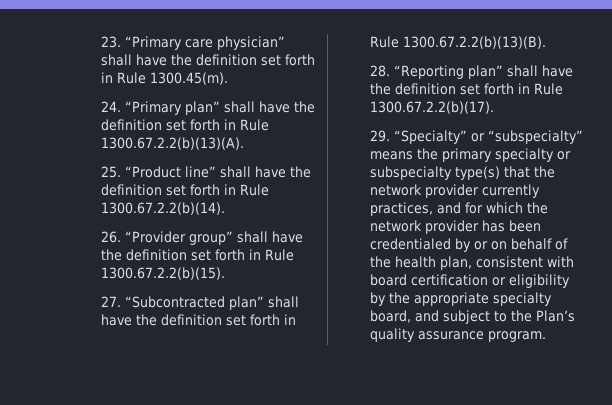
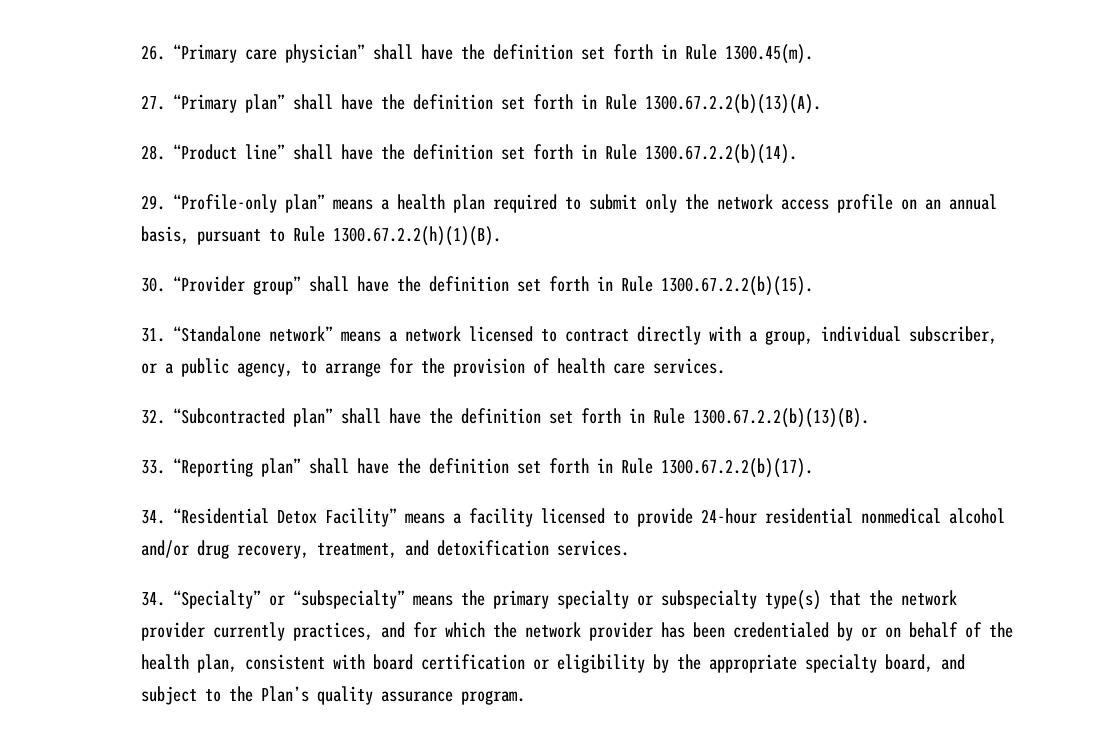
- 23. “Primary care physician” shall have the definition set forth in Rule 1300.45(m).
+ 26. “Primary care physician” shall have the definition set forth in Rule 1300.45(m).
- 24. “Primary plan” shall have the definition set forth in Rule 1300.67.2.2(b)(13)(A).
+ 27. “Primary plan” shall have the definition set forth in Rule 1300.67.2.2(b)(13)(A).
- 25. “Product line” shall have the definition set forth in Rule 1300.67.2.2(b)(14).
+ 28. “Product line” shall have the definition set forth in Rule 1300.67.2.2(b)(14).
- 26. “Provider group” shall have the definition set forth in Rule 1300.67.2.2(b)(15).
+ 29. “Profile-only plan” means a health plan required to submit only the network access profile on an annual basis, pursuant to Rule 1300.67.2.2(h)(1)(B).
+ 30. “Provider group” shall have the definition set forth in Rule 1300.67.2.2(b)(15).
- 27. “Subcontracted plan” shall have the definition set forth in Rule 1300.67.2.2(b)(13)(B).
+ 31. “Standalone network” means a network licensed to contract directly with a group, individual subscriber, or a public agency, to arrange for the provision of health care services.
+ 32. “Subcontracted plan” shall have the definition set forth in Rule 1300.67.2.2(b)(13)(B).
- 28. “Reporting plan” shall have the definition set forth in Rule 1300.67.2.2(b)(17).
+ 33. “Reporting plan” shall have the definition set forth in Rule 1300.67.2.2(b)(17).
- 29. “Specialty” or “subspecialty” means the primary specialty or subspecialty type(s) that the network provider currently practices, and for which the network provider has been credentialed by or on behalf of the health plan, consistent with board certification or eligibility by the appropriate specialty board, and subject to the Plan’s quality assurance program.
+ 34. “Residential Detox Facility” means a facility licensed to provide 24-hour residential nonmedical alcohol and/or drug recovery, treatment, and detoxification services.
+ 34. “Specialty” or “subspecialty” means the primary specialty or subspecialty type(s) that the network provider currently practices, and for which the network provider has been credentialed by or on behalf of the health plan, consistent with board certification or eligibility by the appropriate specialty board, and subject to the Plan’s quality assurance program.

